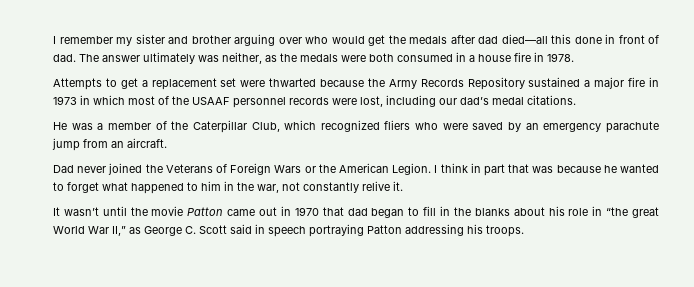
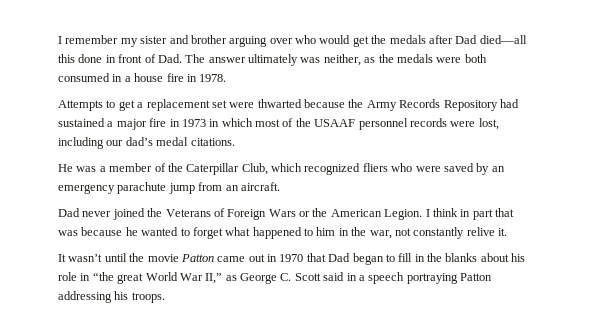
- I remember my sister and brother arguing over who would get the medals after dad died—all this done in front of dad. The answer ultimately was neither, as the medals were both consumed in a house fire in 1978.
+ I remember my sister and brother arguing over who would get the medals after Dad died—all this done in front of Dad. The answer ultimately was neither, as the medals were both consumed in a house fire in 1978.
- Attempts to get a replacement set were thwarted because the Army Records Repository sustained a major fire in 1973 in which most of the USAAF personnel records were lost, including our dad’s medal citations.
+ Attempts to get a replacement set were thwarted because the Army Records Repository had sustained a major fire in 1973 in which most of the USAAF personnel records were lost, including our dad’s medal citations.
- It wasn’t until the movie Patton came out in 1970 that dad began to fill in the blanks about his role in “the great World War II,” as George C. Scott said in speech portraying Patton addressing his troops.
+ It wasn’t until the movie Patton came out in 1970 that Dad began to fill in the blanks about his role in “the great World War II,” as George C. Scott said in a speech portraying Patton addressing his troops.

